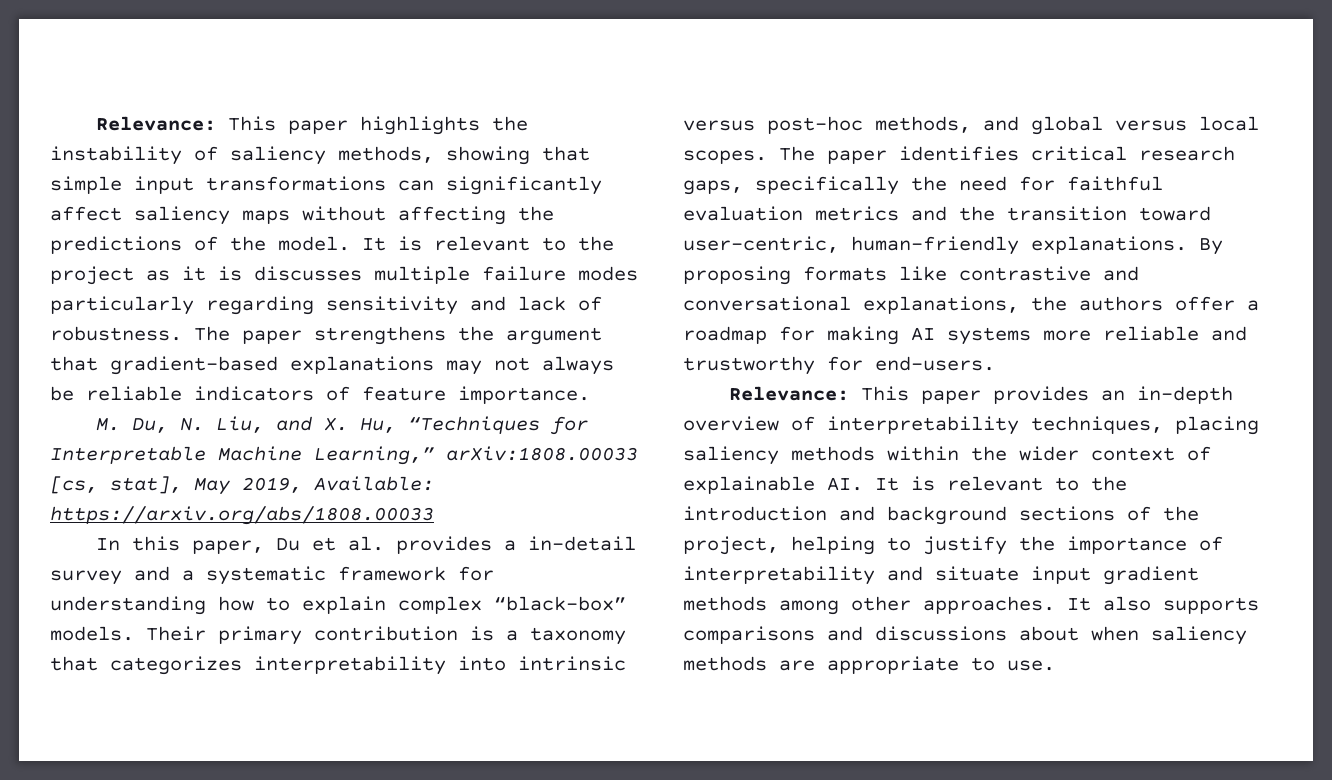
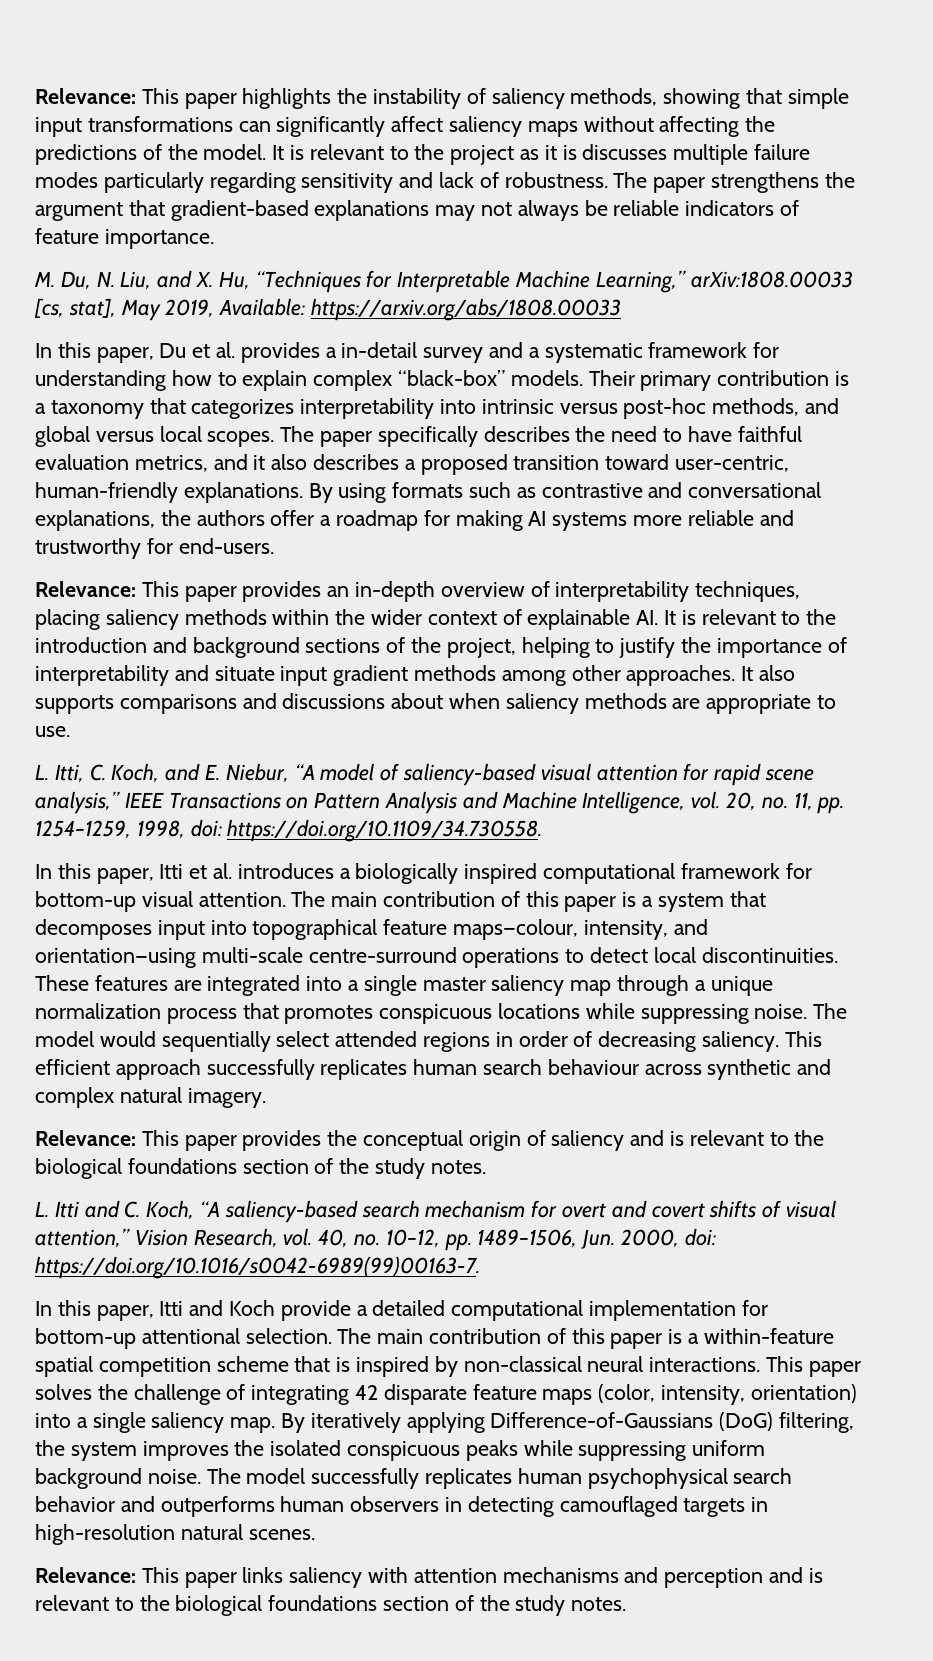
- The paper identifies critical research gaps, specifically the need for faithful evaluation metrics and the transition toward user-centric, human-friendly explanations.
+ The paper specifically describes the need to have faithful evaluation metrics, and it also describes a proposed transition toward user-centric, human-friendly explanations.
- By proposing formats like contrastive and conversational explanations, the authors offer a roadmap for making AI systems more reliable and trustworthy for end-users.
+ By using formats such as contrastive and conversational explanations, the authors offer a roadmap for making AI systems more reliable and trustworthy for end-users.
+ L. Itti, C. Koch, and E. Niebur, “A model of saliency-based visual attention for rapid scene analysis,” IEEE Transactions on Pattern Analysis and Machine Intelligence, vol. 20, no. 11, pp. 1254–1259, 1998, doi: https://doi.org/10.1109/34.730558.
+ In this paper, Itti et al. introduces a biologically inspired computational framework for bottom-up visual attention. The main contribution of this paper is a system that decomposes input into topographical feature maps—colour, intensity, and orientation—using multi-scale centre-surround operations to detect local discontinuities. These features are integrated into a single master saliency map through a unique normalization process that promotes conspicuous locations while suppressing noise. The model would sequentially select attended regions in order of decreasing saliency. This efficient approach successfully replicates human search behaviour across synthetic and complex natural imagery.
+ Relevance: This paper provides the conceptual origin of saliency and is relevant to the biological foundations section of the study notes.
+ L. Itti and C. Koch, “A saliency-based search mechanism for overt and covert shifts of visual attention,” Vision Research, vol. 40, no. 10–12, pp. 1489–1506, Jun. 2000, doi: https://doi.org/10.1016/s0042-6989(99)00163-7.
+ In this paper, Itti and Koch provide a detailed computational implementation for bottom-up attentional selection. The main contribution of this paper is a within-feature spatial competition scheme that is inspired by non-classical neural interactions. This paper solves the challenge of integrating 42 disparate feature maps (color, intensity, orientation) into a single saliency map. By iteratively applying Difference-of-Gaussians (DoG) filtering, the system improves the isolated conspicuous peaks while suppressing uniform background noise. The model successfully replicates human psychophysical search behavior and outperforms human observers in detecting camouflaged targets in high-resolution natural scenes.
+ Relevance: This paper links saliency with attention mechanisms and perception and is relevant to the biological foundations section of the study notes.

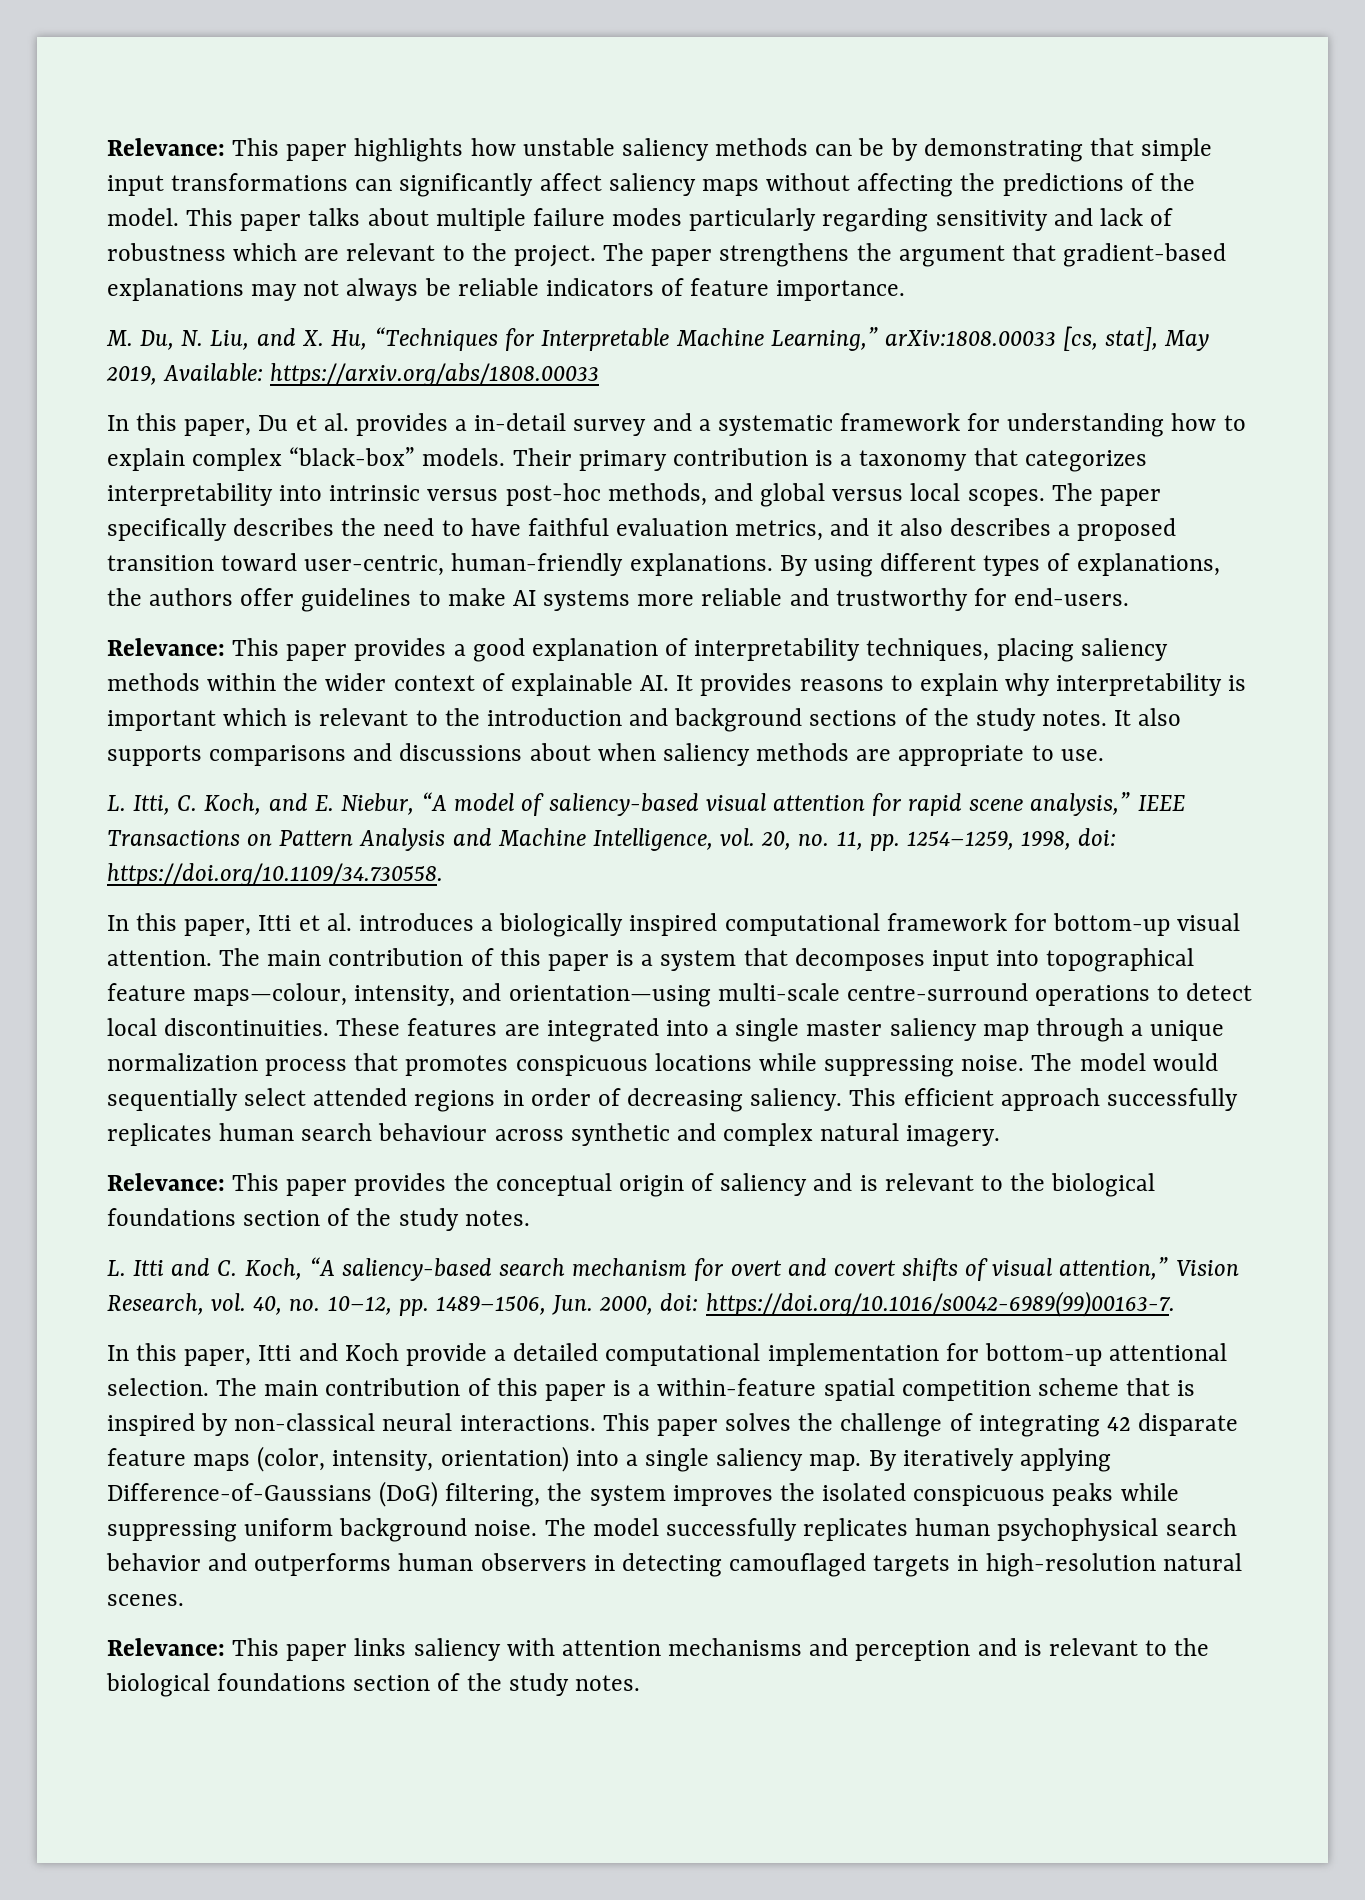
- Relevance: This paper highlights the instability of saliency methods, showing that simple input transformations can significantly affect saliency maps without affecting the predictions of the model.
+ Relevance: This paper highlights how unstable saliency methods can be by demonstrating that simple input transformations can significantly affect saliency maps without affecting the predictions of the model.
- It is relevant to the project as it is discusses multiple failure modes particularly regarding sensitivity and lack of robustness.
+ This paper talks about multiple failure modes particularly regarding sensitivity and lack of robustness which are relevant to the project.
- By using formats such as contrastive and conversational explanations, the authors offer a roadmap for making AI systems more reliable and trustworthy for end-users.
+ By using different types of explanations, the authors offer guidelines to make AI systems more reliable and trustworthy for end-users.
- Relevance: This paper provides an in-depth overview of interpretability techniques, placing saliency methods within the wider context of explainable AI. It is relevant to the introduction and background sections of the project, helping to justify the importance of interpretability and situate input gradient methods among other approaches.
+ Relevance: This paper provides a good explanation of interpretability techniques, placing saliency methods within the wider context of explainable AI. It provides reasons to explain why interpretability is important which is relevant to the introduction and background sections of the study notes.

